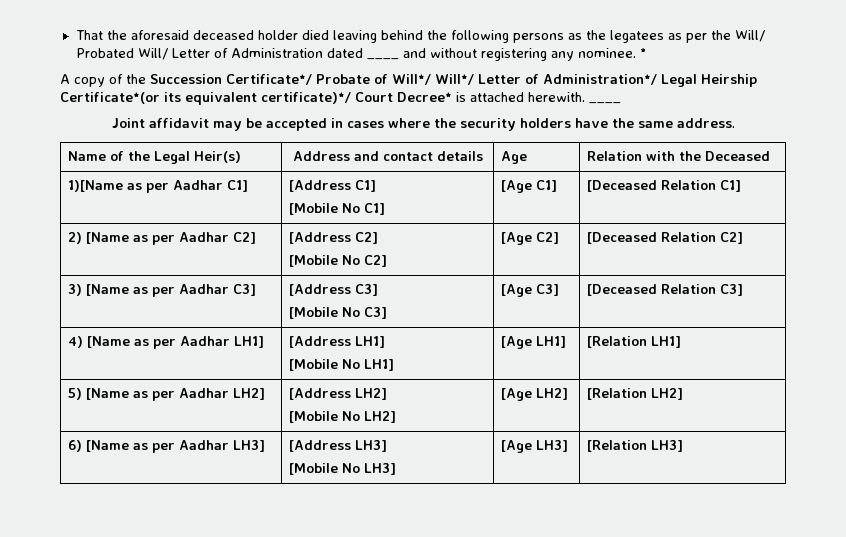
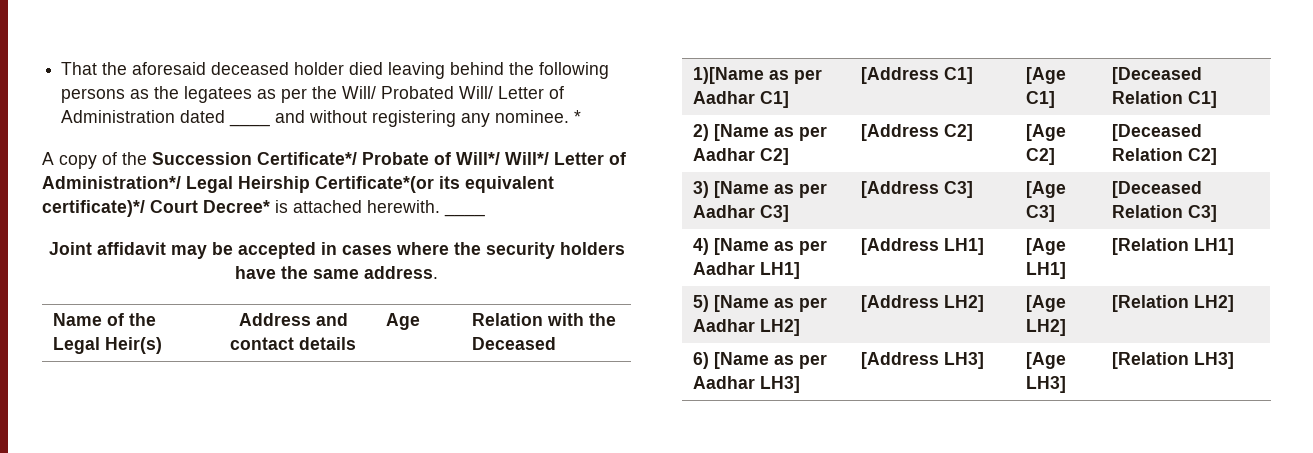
- 1)[Name as per Aadhar C1] | [Address C1]
- [Mobile No C1] | [Age C1] | [Deceased Relation C1]
+ 1)[Name as per Aadhar C1] | [Address C1] | [Age C1] | [Deceased Relation C1]
- 2) [Name as per Aadhar C2] | [Address C2]
- [Mobile No C2] | [Age C2] | [Deceased Relation C2]
+ 2) [Name as per Aadhar C2] | [Address C2] | [Age C2] | [Deceased Relation C2]
- 3) [Name as per Aadhar C3] | [Address C3]
- [Mobile No C3] | [Age C3] | [Deceased Relation C3]
+ 3) [Name as per Aadhar C3] | [Address C3] | [Age C3] | [Deceased Relation C3]
- 4) [Name as per Aadhar LH1] | [Address LH1]
- [Mobile No LH1] | [Age LH1] | [Relation LH1]
+ 4) [Name as per Aadhar LH1] | [Address LH1] | [Age LH1] | [Relation LH1]
- 5) [Name as per Aadhar LH2] | [Address LH2]
- [Mobile No LH2] | [Age LH2] | [Relation LH2]
+ 5) [Name as per Aadhar LH2] | [Address LH2] | [Age LH2] | [Relation LH2]
- 6) [Name as per Aadhar LH3] | [Address LH3]
- [Mobile No LH3] | [Age LH3] | [Relation LH3]
+ 6) [Name as per Aadhar LH3] | [Address LH3] | [Age LH3] | [Relation LH3]

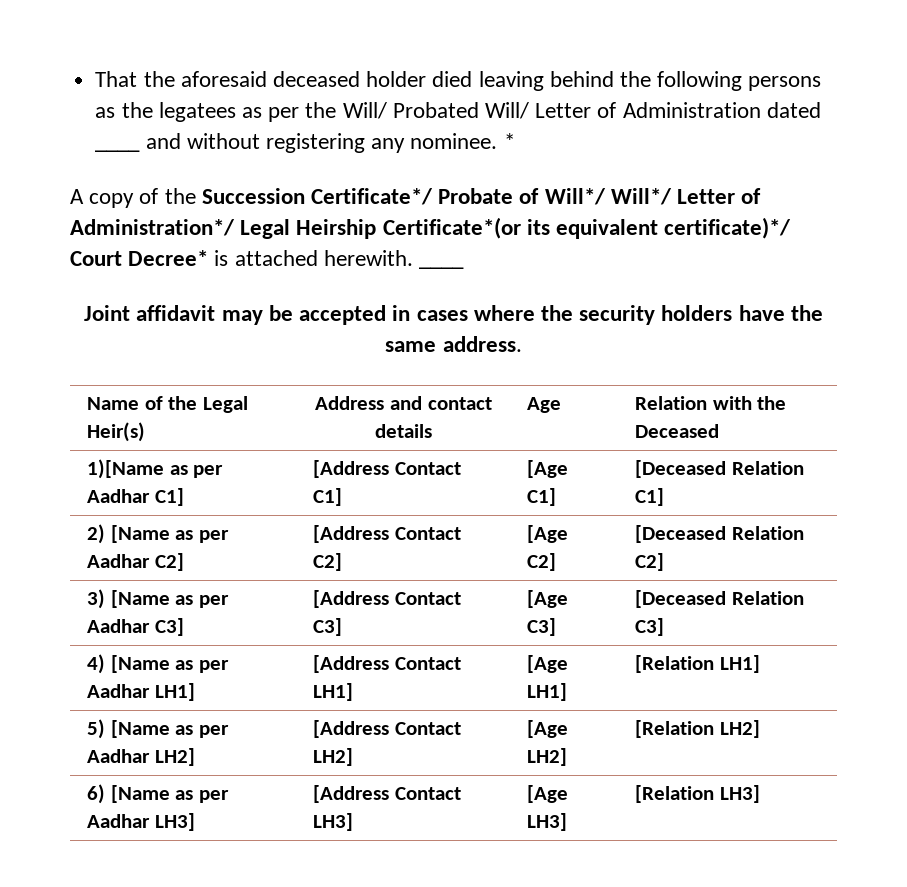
- 1)[Name as per Aadhar C1] | [Address C1] | [Age C1] | [Deceased Relation C1]
+ 1)[Name as per Aadhar C1] | [Address Contact C1] | [Age C1] | [Deceased Relation C1]
- 2) [Name as per Aadhar C2] | [Address C2] | [Age C2] | [Deceased Relation C2]
+ 2) [Name as per Aadhar C2] | [Address Contact C2] | [Age C2] | [Deceased Relation C2]
- 3) [Name as per Aadhar C3] | [Address C3] | [Age C3] | [Deceased Relation C3]
+ 3) [Name as per Aadhar C3] | [Address Contact C3] | [Age C3] | [Deceased Relation C3]
- 4) [Name as per Aadhar LH1] | [Address LH1] | [Age LH1] | [Relation LH1]
+ 4) [Name as per Aadhar LH1] | [Address Contact LH1] | [Age LH1] | [Relation LH1]
- 5) [Name as per Aadhar LH2] | [Address LH2] | [Age LH2] | [Relation LH2]
+ 5) [Name as per Aadhar LH2] | [Address Contact LH2] | [Age LH2] | [Relation LH2]
- 6) [Name as per Aadhar LH3] | [Address LH3] | [Age LH3] | [Relation LH3]
+ 6) [Name as per Aadhar LH3] | [Address Contact LH3] | [Age LH3] | [Relation LH3]

